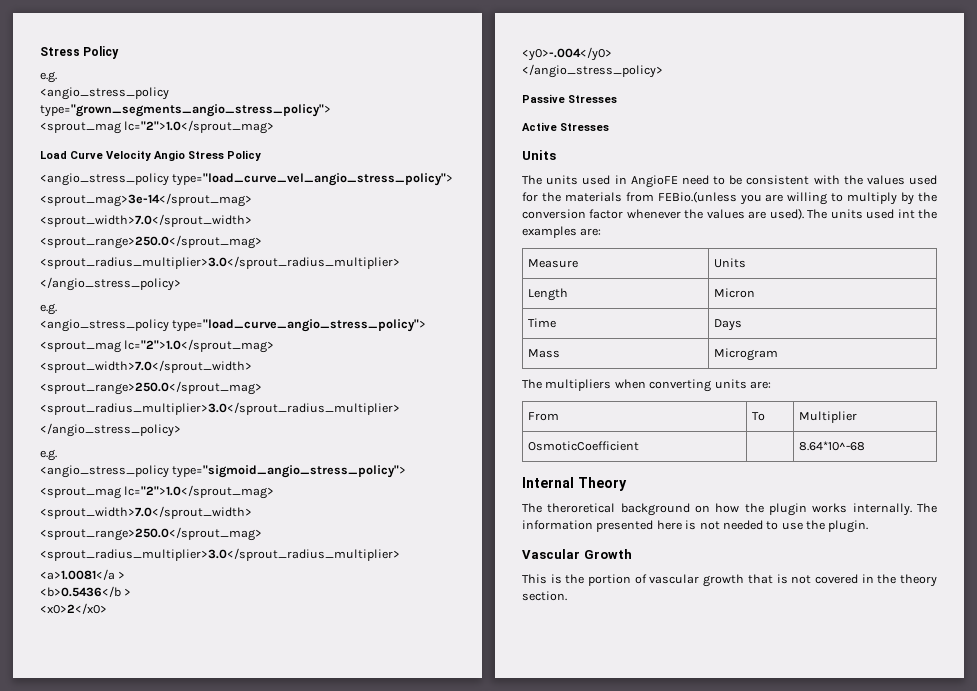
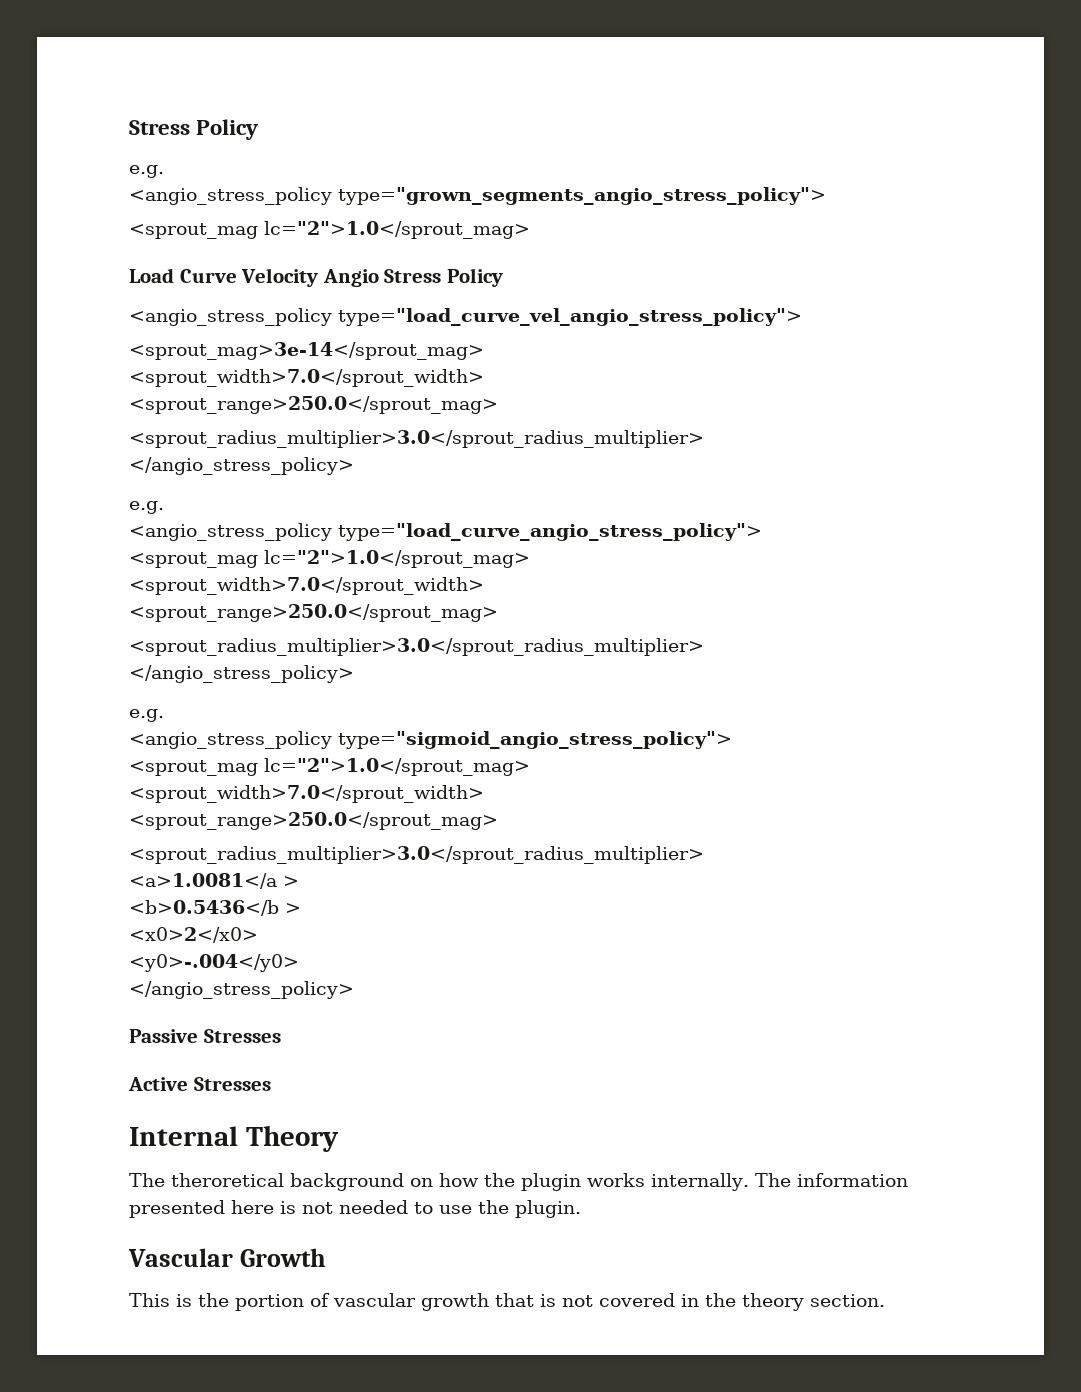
  Active Stresses
- Units
- The units used in AngioFE need to be consistent with the values used for the materials from FEBio.(unless you are willing to multiply by the conversion factor whenever the values are used). The units used int the examples are:
- Measure | Units
- Length | Micron
- Time | Days
- Mass | Microgram
- The multipliers when converting units are:
- From | To | Multiplier
- OsmoticCoefficient | | 8.64*10^-68

